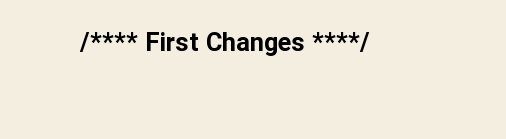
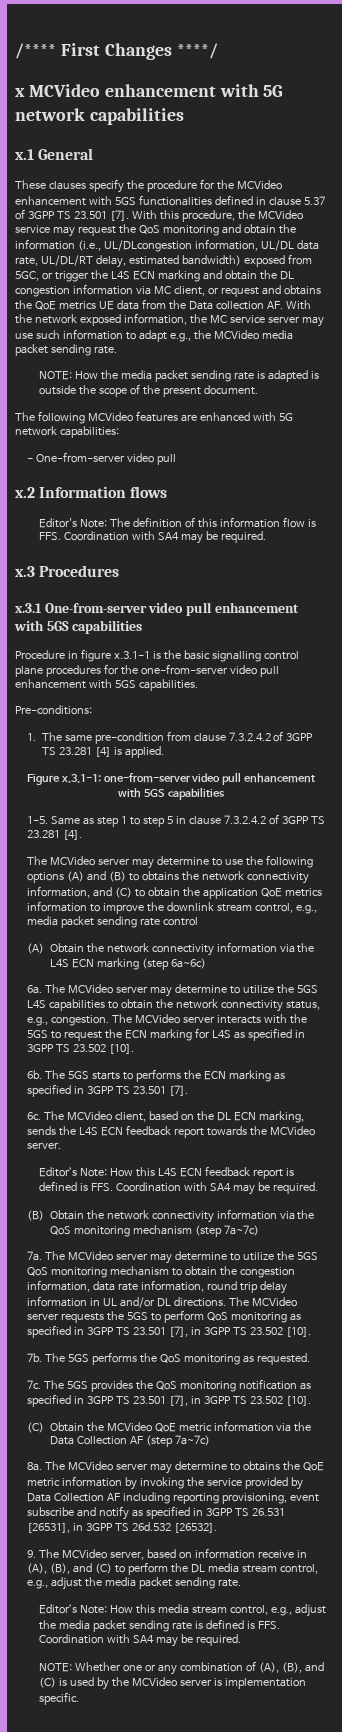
+ x MCVideo enhancement with 5G network capabilities
+ x.1 General
+ These clauses specify the procedure for the MCVideo enhancement with 5GS functionalities defined in clause 5.37 of 3GPP TS 23.501 [7]. With this procedure, the MCVideo service may request the QoS monitoring and obtain the information (i.e., UL/DLcongestion information, UL/DL data rate, UL/DL/RT delay, estimated bandwidth) exposed from 5GC, or trigger the L4S ECN marking and obtain the DL congestion information via MC client, or request and obtains the QoE metrics UE data from the Data collection AF. With the network exposed information, the MC service server may use such information to adapt e.g., the MCVideo media packet sending rate.
+ NOTE: How the media packet sending rate is adapted is outside the scope of the present document.
+ The following MCVideo features are enhanced with 5G network capabilities:
+ - One-from-server video pull
+ x.2 Information flows
+ Editor's Note: The definition of this information flow is FFS. Coordination with SA4 may be required.
+ x.3 Procedures
+ x.3.1 One-from-server video pull enhancement with 5GS capabilities
+ Procedure in figure x.3.1-1 is the basic signalling control plane procedures for the one-from-server video pull enhancement with 5GS capabilities.
+ Pre-conditions:
+ 1. The same pre-condition from clause 7.3.2.4.2 of 3GPP TS 23.281 [4] is applied.
+ Figure x.3.1-1: one-from-server video pull enhancement with 5GS capabilities
+ 1-5. Same as step 1 to step 5 in clause 7.3.2.4.2 of 3GPP TS 23.281 [4].
+ The MCVideo server may determine to use the following options (A) and (B) to obtains the network connectivity information, and (C) to obtain the application QoE metrics information to improve the downlink stream control, e.g., media packet sending rate control
+ (A) Obtain the network connectivity information via the L4S ECN marking (step 6a~6c)
+ 6a. The MCVideo server may determine to utilize the 5GS L4S capabilities to obtain the network connectivity status, e.g., congestion. The MCVideo server interacts with the 5GS to request the ECN marking for L4S as specified in 3GPP TS 23.502 [10].
+ 6b. The 5GS starts to performs the ECN marking as specified in 3GPP TS 23.501 [7].
+ 6c. The MCVideo client, based on the DL ECN marking, sends the L4S ECN feedback report towards the MCVideo server.
+ Editor’s Note: How this L4S ECN feedback report is defined is FFS. Coordination with SA4 may be required.
+ (B) Obtain the network connectivity information via the QoS monitoring mechanism (step 7a~7c)
+ 7a. The MCVideo server may determine to utilize the 5GS QoS monitoring mechanism to obtain the congestion information, data rate information, round trip delay information in UL and/or DL directions. The MCVideo server requests the 5GS to perform QoS monitoring as specified in 3GPP TS 23.501 [7], in 3GPP TS 23.502 [10].
+ 7b. The 5GS performs the QoS monitoring as requested.
+ 7c. The 5GS provides the QoS monitoring notification as specified in 3GPP TS 23.501 [7], in 3GPP TS 23.502 [10].
+ (C) Obtain the MCVideo QoE metric information via the Data Collection AF (step 7a~7c)
+ 8a. The MCVideo server may determine to obtains the QoE metric information by invoking the service provided by Data Collection AF including reporting provisioning, event subscribe and notify as specified in 3GPP TS 26.531 [26531], in 3GPP TS 26d.532 [26532].
+ 9. The MCVideo server, based on information receive in (A), (B), and (C) to perform the DL media stream control, e.g., adjust the media packet sending rate.
+ Editor’s Note: How this media stream control, e.g., adjust the media packet sending rate is defined is FFS. Coordination with SA4 may be required.
+ NOTE: Whether one or any combination of (A), (B), and (C) is used by the MCVideo server is implementation specific.

